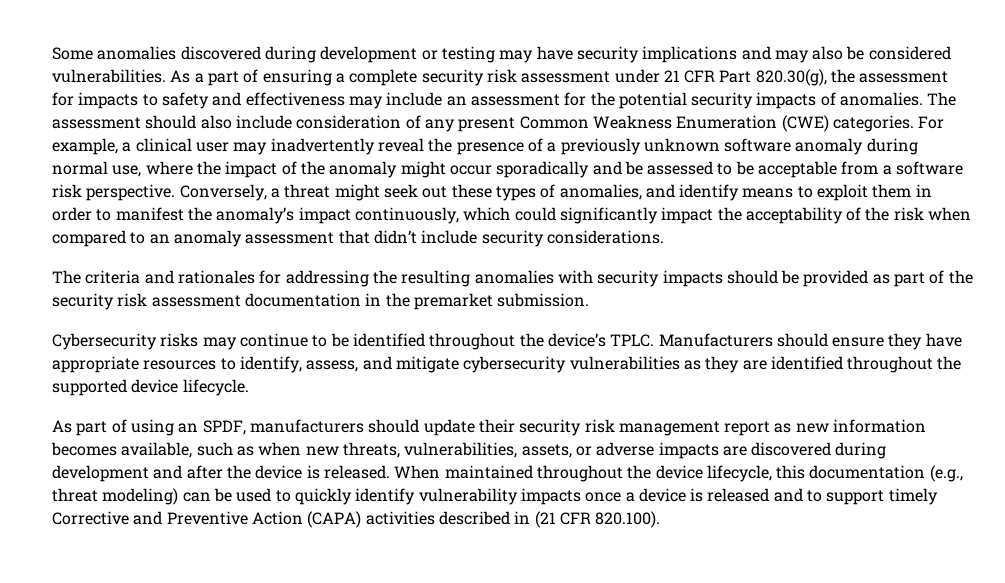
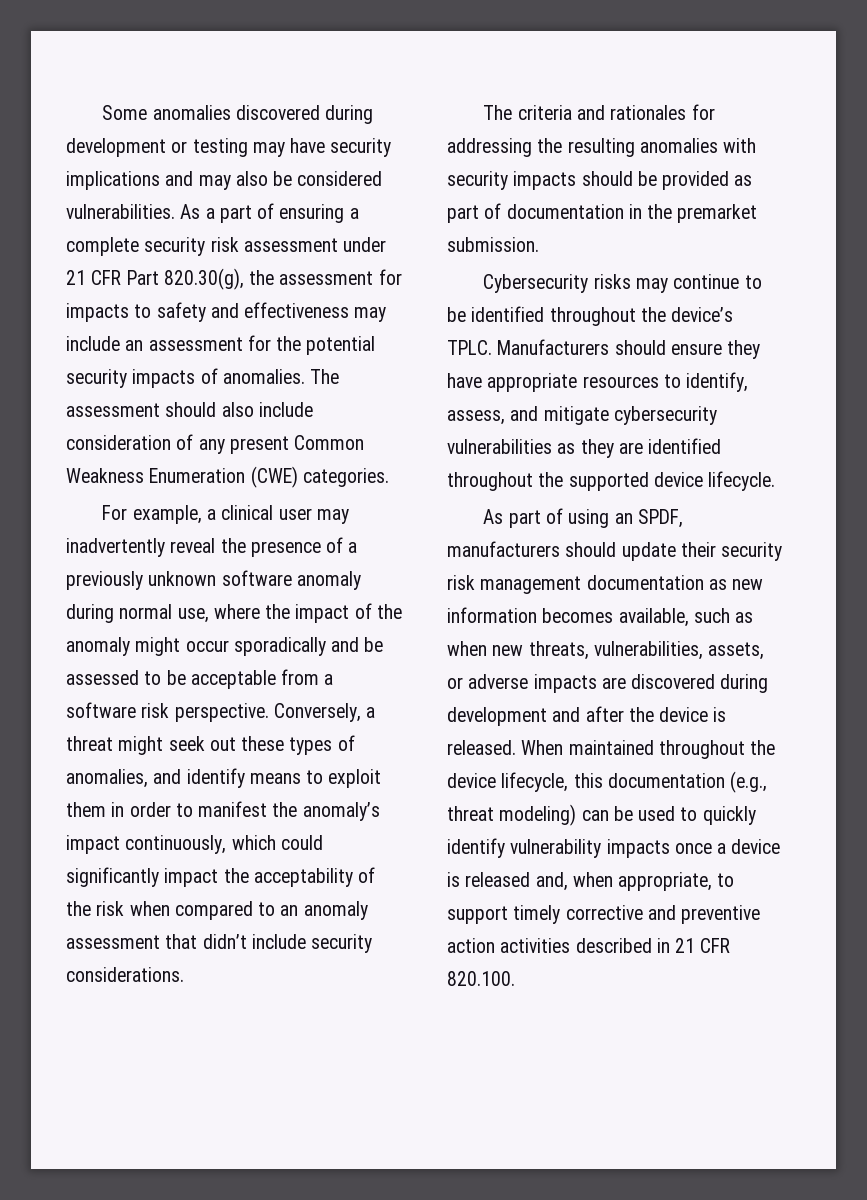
- The assessment should also include consideration of any present Common Weakness Enumeration (CWE) categories. For example, a clinical user may inadvertently reveal the presence of a previously unknown software anomaly during normal use, where the impact of the anomaly might occur sporadically and be assessed to be acceptable from a software risk perspective.
+ The assessment should also include consideration of any present Common Weakness Enumeration (CWE) categories.
+ For example, a clinical user may inadvertently reveal the presence of a previously unknown software anomaly during normal use, where the impact of the anomaly might occur sporadically and be assessed to be acceptable from a software risk perspective.
- The criteria and rationales for addressing the resulting anomalies with security impacts should be provided as part of the security risk assessment documentation in the premarket submission.
+ The criteria and rationales for addressing the resulting anomalies with security impacts should be provided as part of documentation in the premarket submission.
- As part of using an SPDF, manufacturers should update their security risk management report as new information becomes available, such as when new threats, vulnerabilities, assets, or adverse impacts are discovered during development and after the device is released.
+ As part of using an SPDF, manufacturers should update their security risk management documentation as new information becomes available, such as when new threats, vulnerabilities, assets, or adverse impacts are discovered during development and after the device is released.
- When maintained throughout the device lifecycle, this documentation (e.g., threat modeling) can be used to quickly identify vulnerability impacts once a device is released and to support timely Corrective and Preventive Action (CAPA) activities described in (21 CFR 820.100).
+ When maintained throughout the device lifecycle, this documentation (e.g., threat modeling) can be used to quickly identify vulnerability impacts once a device is released and, when appropriate, to support timely corrective and preventive action activities described in 21 CFR 820.100.

